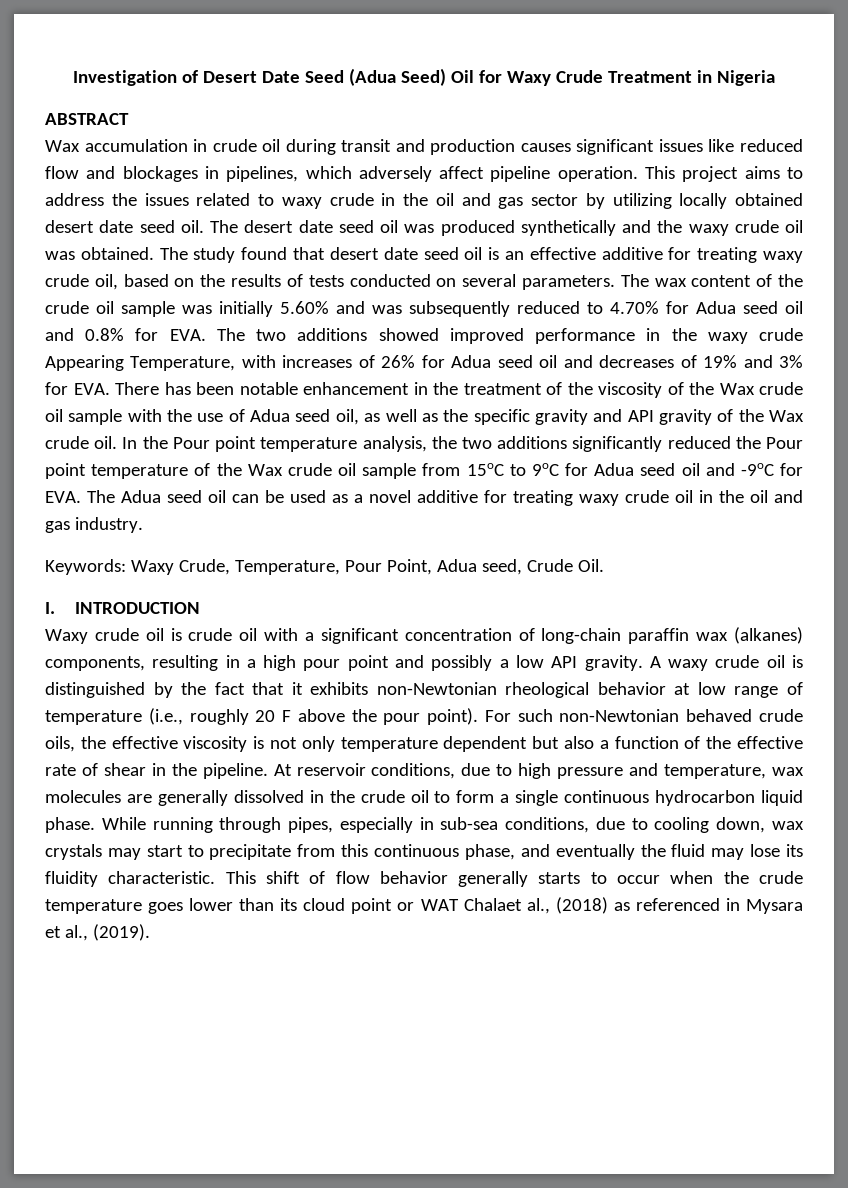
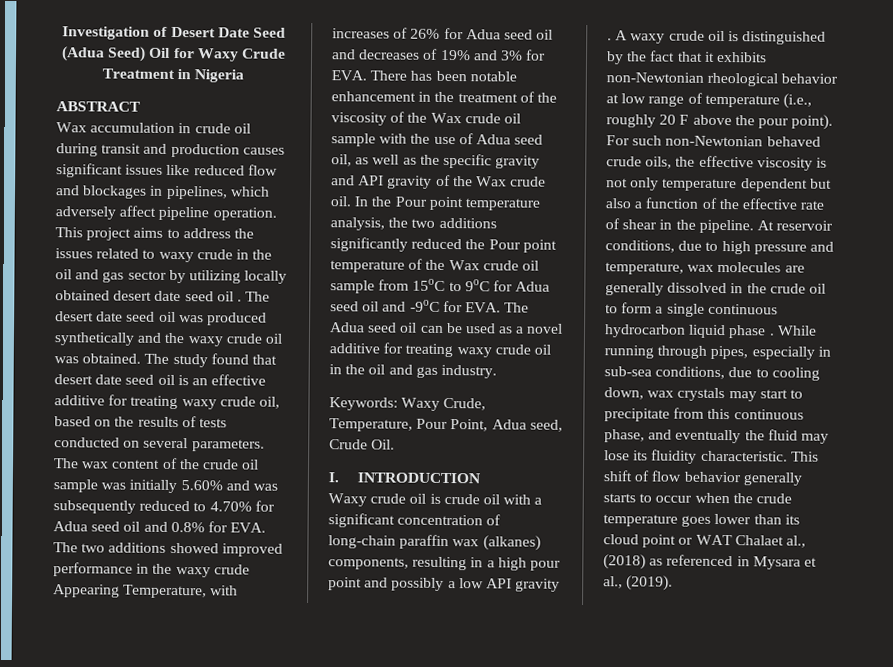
- This project aims to address the issues related to waxy crude in the oil and gas sector by utilizing locally obtained desert date seed oil.
+ This project aims to address the issues related to waxy crude in the oil and gas sector by utilizing locally obtained desert date seed oil .
- Waxy crude oil is crude oil with a significant concentration of long-chain paraffin wax (alkanes) components, resulting in a high pour point and possibly a low API gravity.
+ Waxy crude oil is crude oil with a significant concentration of long-chain paraffin wax (alkanes) components, resulting in a high pour point and possibly a low API gravity .
- At reservoir conditions, due to high pressure and temperature, wax molecules are generally dissolved in the crude oil to form a single continuous hydrocarbon liquid phase.
+ At reservoir conditions, due to high pressure and temperature, wax molecules are generally dissolved in the crude oil to form a single continuous hydrocarbon liquid phase .

